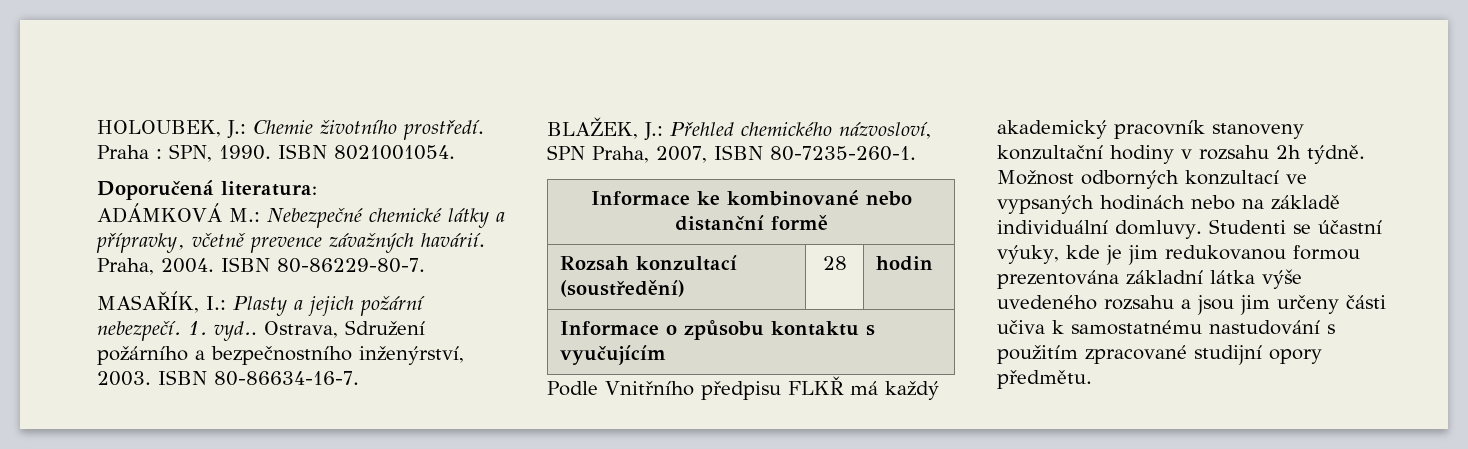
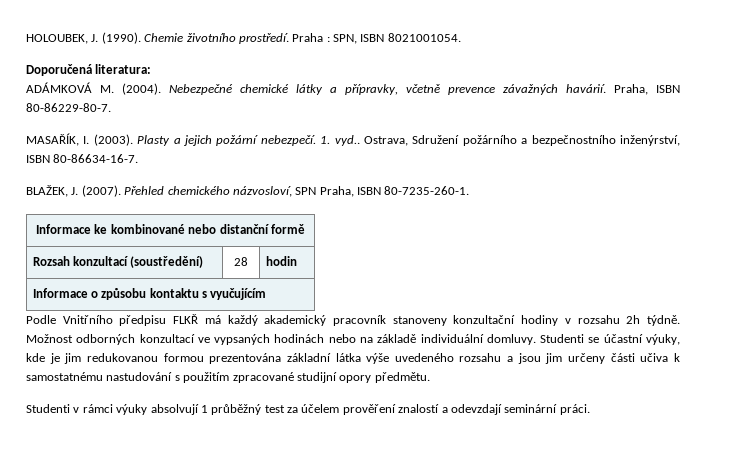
- HOLOUBEK, J.: Chemie životního prostředí.
+ HOLOUBEK, J. (1990). Chemie životního prostředí.
- Praha : SPN, 1990. ISBN 8021001054.
+ Praha : SPN, ISBN 8021001054.
- ADÁMKOVÁ M.: Nebezpečné chemické látky a přípravky, včetně prevence závažných havárií.
+ ADÁMKOVÁ M. (2004). Nebezpečné chemické látky a přípravky, včetně prevence závažných havárií.
- Praha, 2004. ISBN 80-86229-80-7.
+ Praha, ISBN 80-86229-80-7.
- MASAŘÍK, I.: Plasty a jejich požární nebezpečí.
+ MASAŘÍK, I. (2003). Plasty a jejich požární nebezpečí.
- Ostrava, Sdružení požárního a bezpečnostního inženýrství, 2003. ISBN 80-86634-16-7.
+ Ostrava, Sdružení požárního a bezpečnostního inženýrství, ISBN 80-86634-16-7.
- BLAŽEK, J.: Přehled chemického názvosloví, SPN Praha, 2007, ISBN 80-7235-260-1.
+ BLAŽEK, J. (2007). Přehled chemického názvosloví, SPN Praha, ISBN 80-7235-260-1.
+ Studenti v rámci výuky absolvují 1 průběžný test za účelem prověření znalostí a odevzdají seminární práci.

